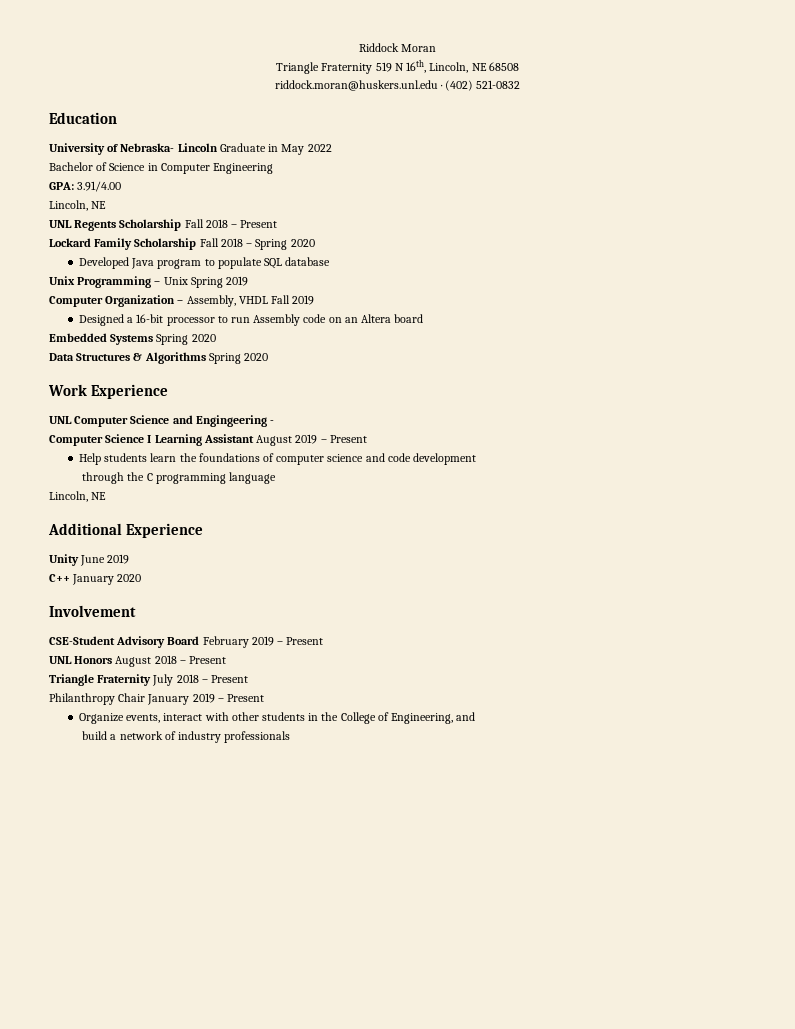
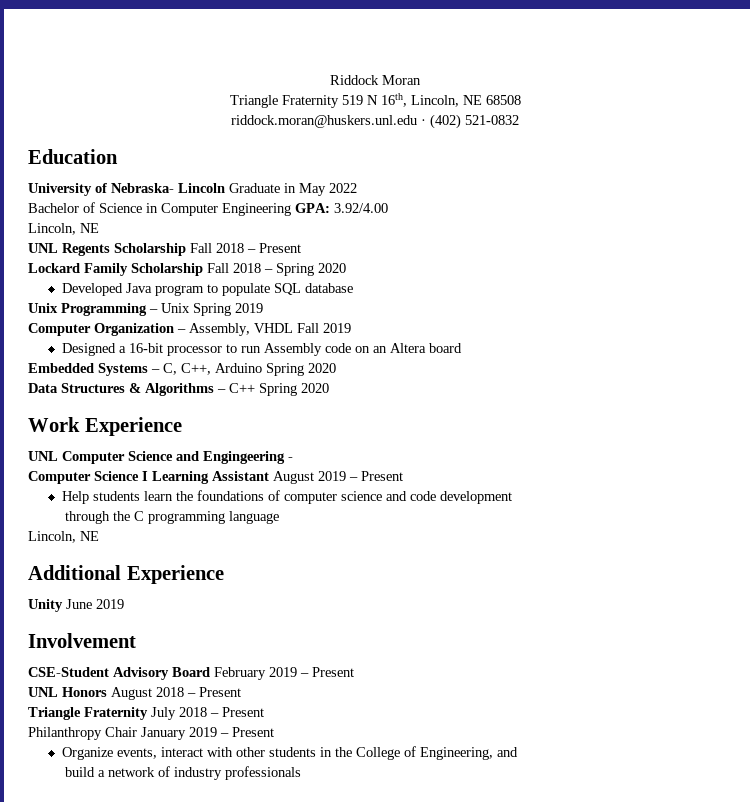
- Bachelor of Science in Computer Engineering
- GPA: 3.91/4.00
+ Bachelor of Science in Computer Engineering GPA: 3.92/4.00
- Embedded Systems Spring 2020
+ Embedded Systems – C, C++, Arduino Spring 2020
- Data Structures & Algorithms Spring 2020
+ Data Structures & Algorithms – C++ Spring 2020
- C++ January 2020

